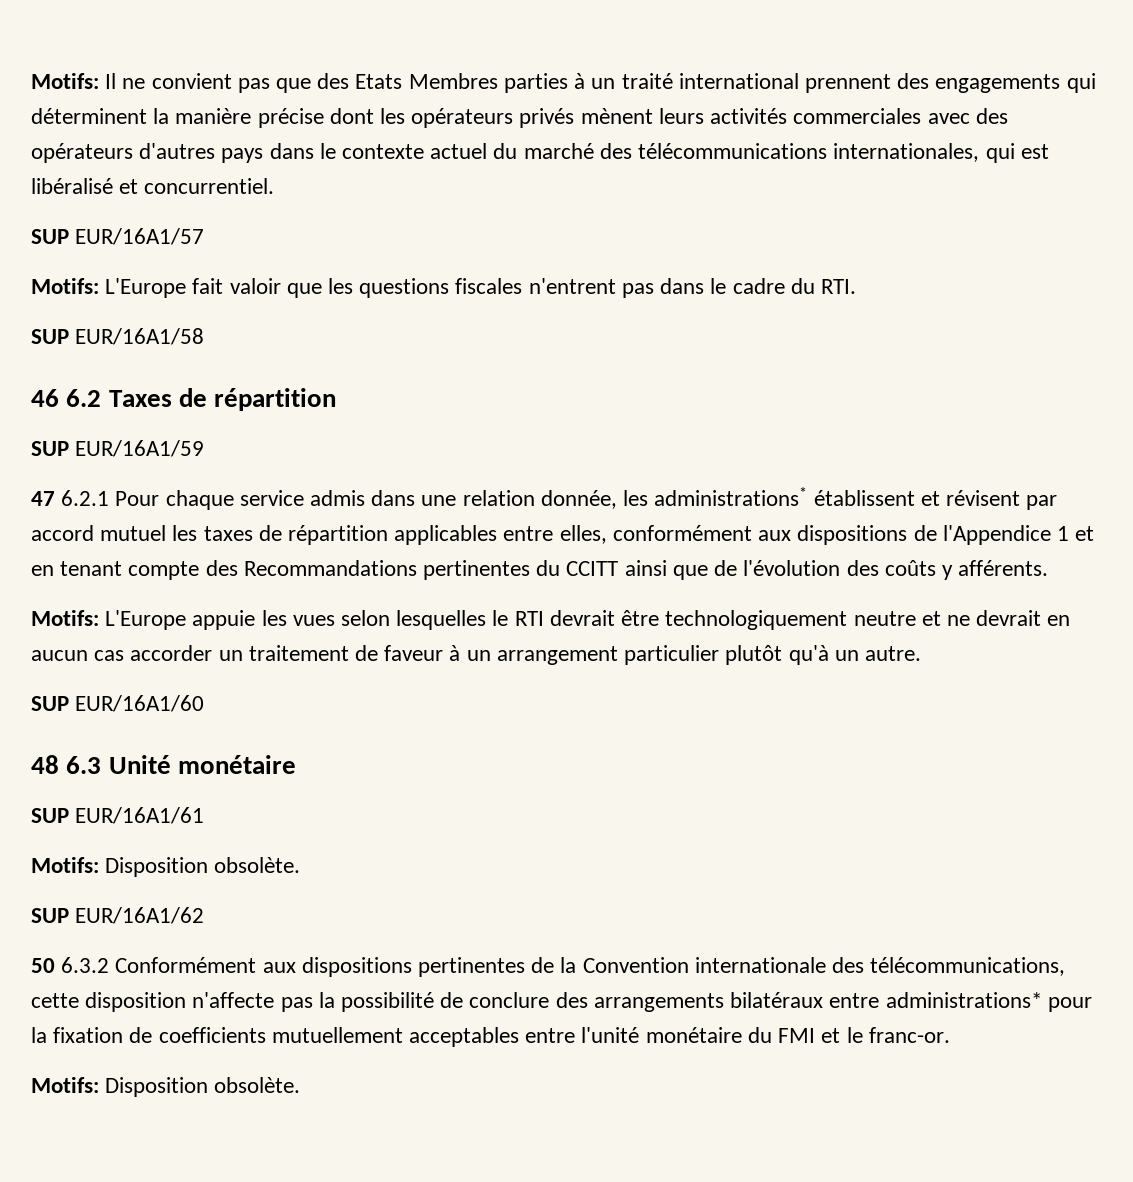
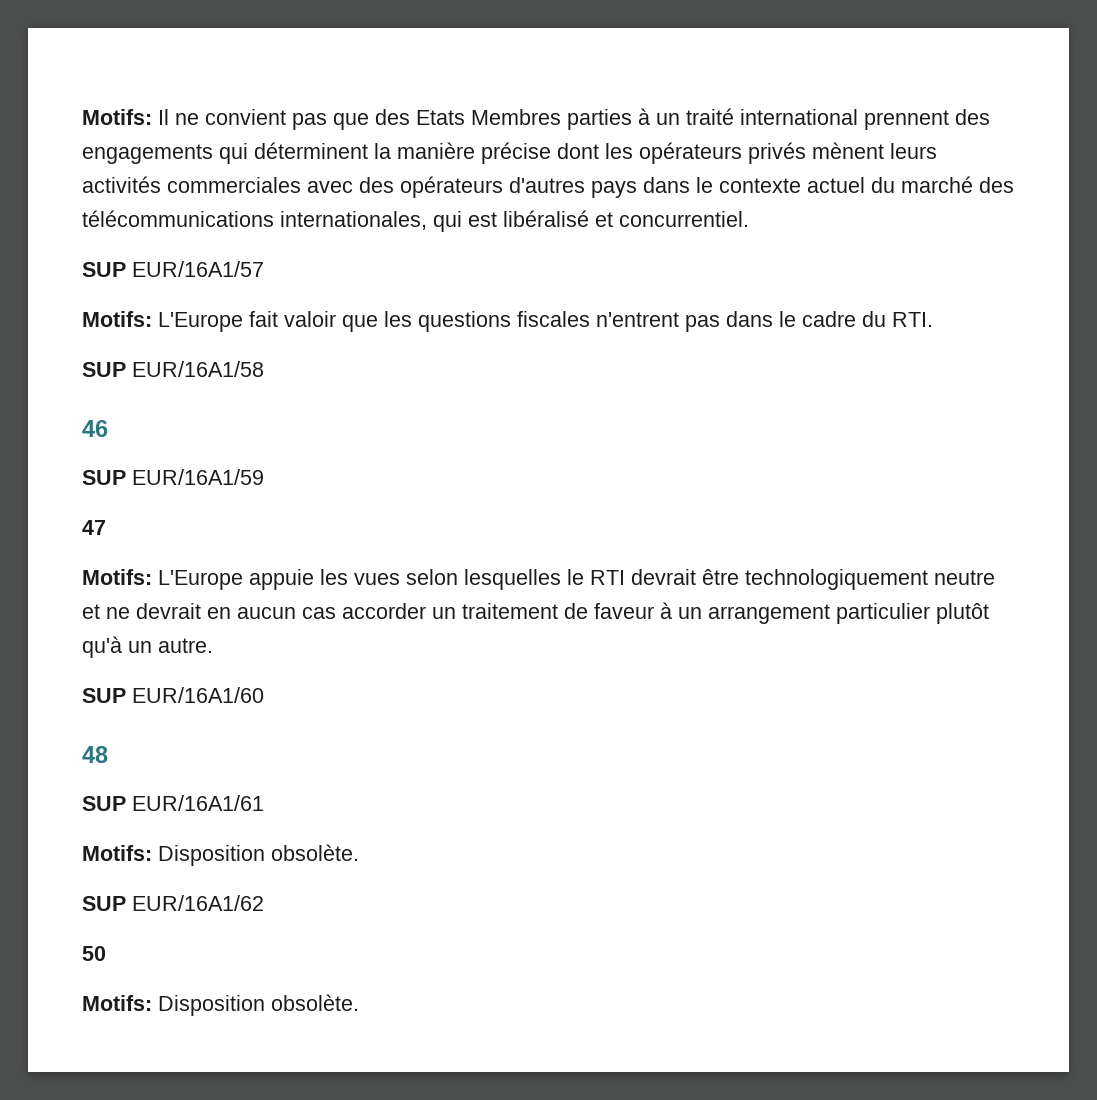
- 46 6.2 Taxes de répartition
+ 46
- 47 6.2.1 Pour chaque service admis dans une relation donnée, les administrations* établissent et révisent par accord mutuel les taxes de répartition applicables entre elles, conformément aux dispositions de l'Appendice 1 et en tenant compte des Recommandations pertinentes du CCITT ainsi que de l'évolution des coûts y afférents.
+ 47
- 48 6.3 Unité monétaire
+ 48
- 50 6.3.2 Conformément aux dispositions pertinentes de la Convention internationale des télécommunications, cette disposition n'affecte pas la possibilité de conclure des arrangements bilatéraux entre administrations* pour la fixation de coefficients mutuellement acceptables entre l'unité monétaire du FMI et le franc-or.
+ 50

